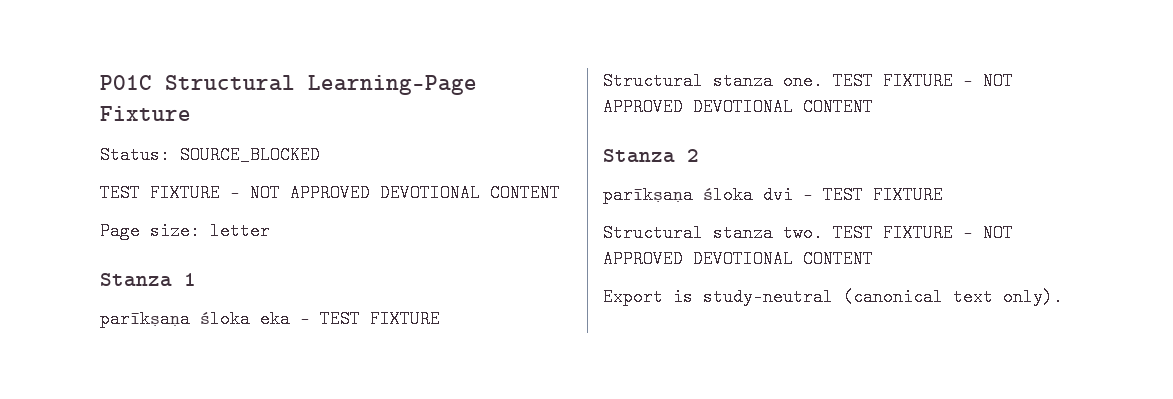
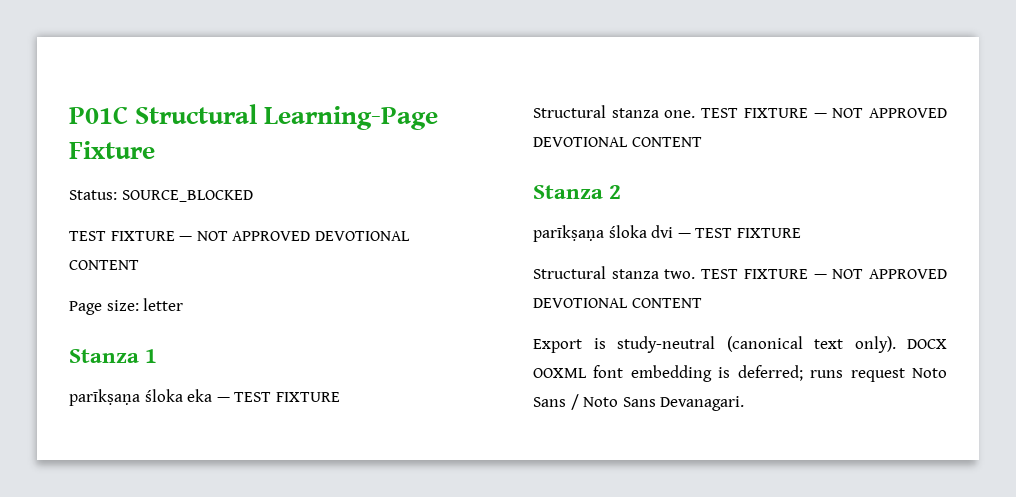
+ DOCX OOXML font embedding is deferred; runs request Noto Sans / Noto Sans Devanagari.

